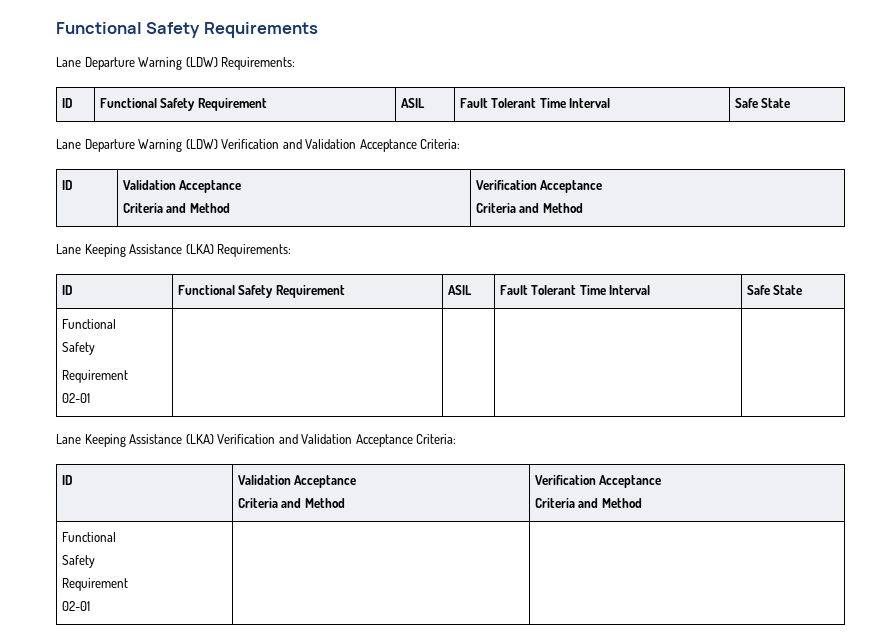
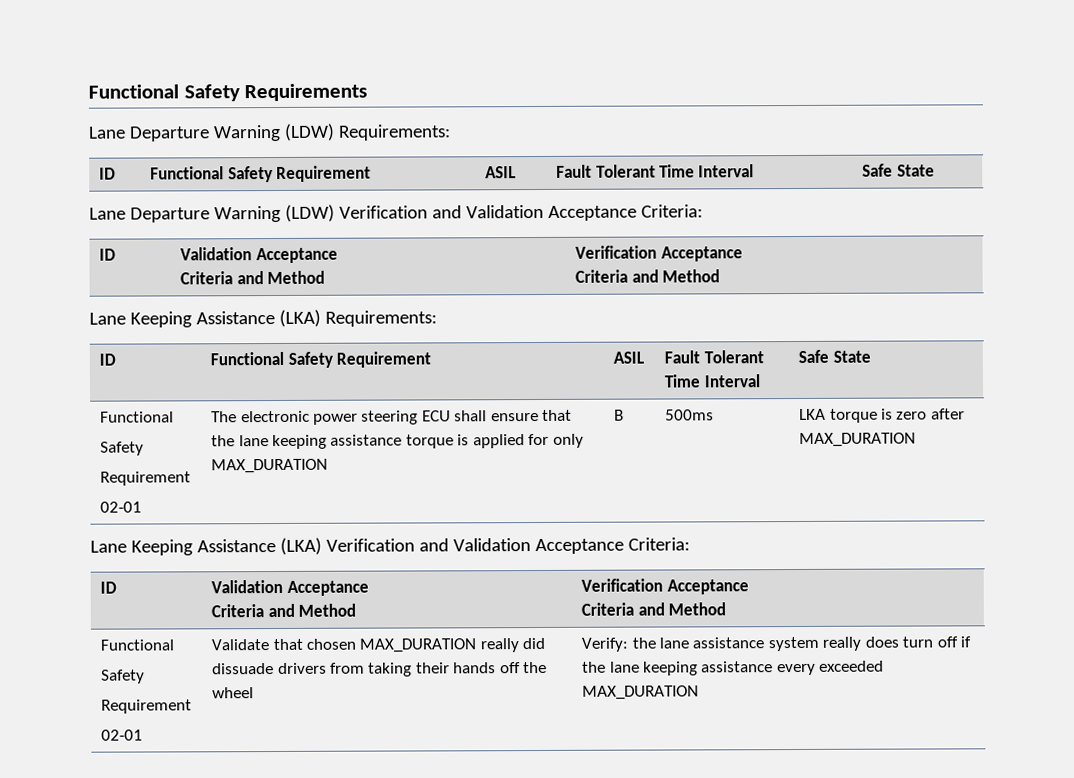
  Lane Keeping Assistance (LKA) Requirements:
  ID | Functional Safety Requirement | ASIL | Fault Tolerant Time Interval | Safe State
  Functional
  Safety
  Requirement
- 02-01 | | | |
+ 02-01 | The electronic power steering ECU shall ensure that the lane keeping assistance torque is applied for only MAX_DURATION | B | 500ms | LKA torque is zero after MAX_DURATION
  Lane Keeping Assistance (LKA) Verification and Validation Acceptance Criteria:
  ID | Validation Acceptance
  Criteria and Method | Verification Acceptance
  Criteria and Method
  Functional
  Safety
  Requirement
- 02-01 | |
+ 02-01 | Validate that chosen MAX_DURATION really did dissuade drivers from taking their hands off the wheel | Verify: the lane assistance system really does turn off if the lane keeping assistance every exceeded MAX_DURATION

